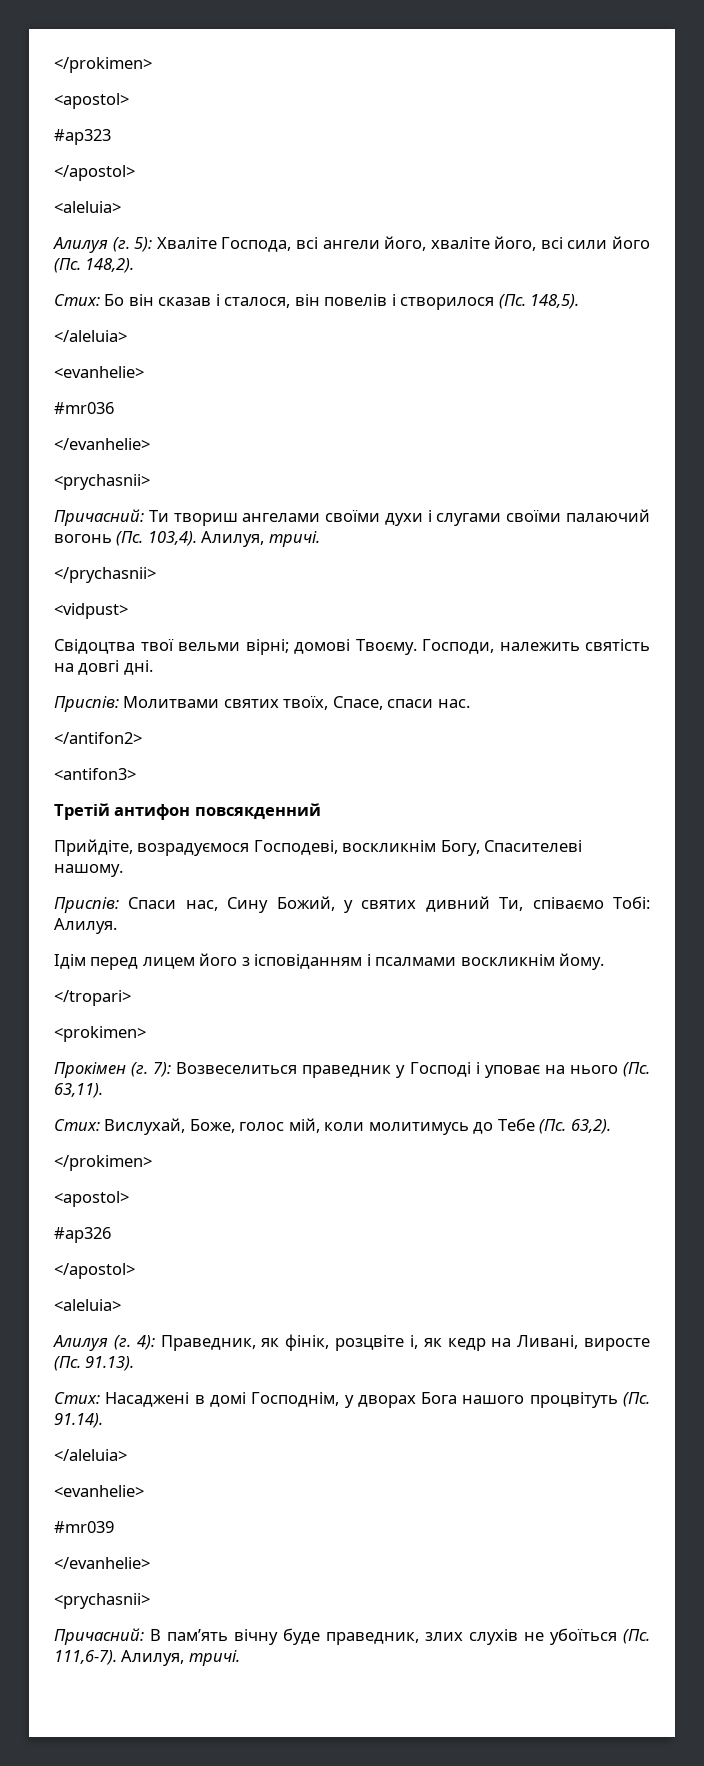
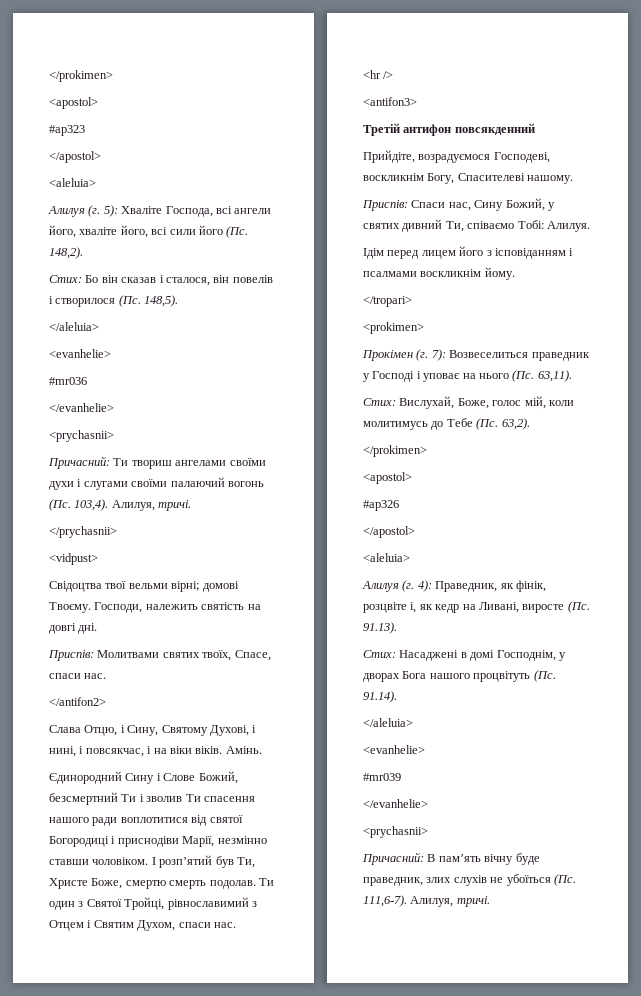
+ Слава Отцю, і Сину, Святому Духові, і нині, і повсякчас, і на віки віків. Амінь.
+ Єдинородний Сину і Слове Божий, безсмертний Ти і зволив Ти спасення нашого ради воплотитися від святої Богородиці і приснодіви Марії, незмінно ставши чоловіком. І розп’ятий був Ти, Христе Боже, смертю смерть подолав. Ти один з Святої Тройці, рівнославимий з Отцем і Святим Духом, спаси нас.
+ <hr />

